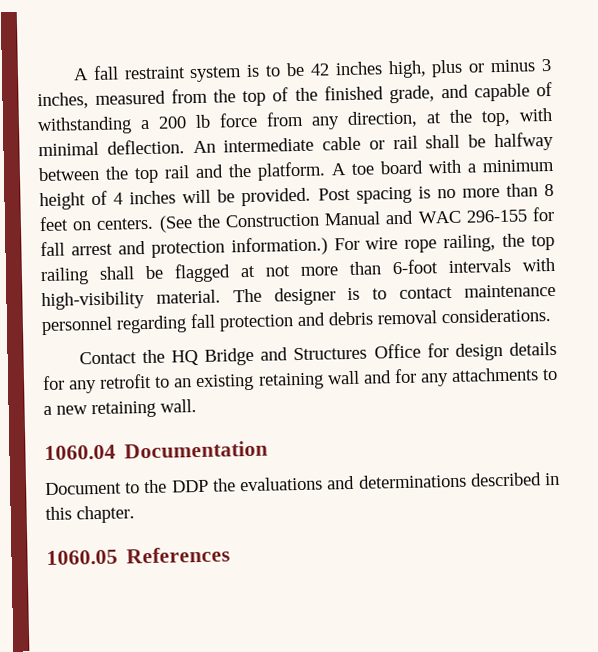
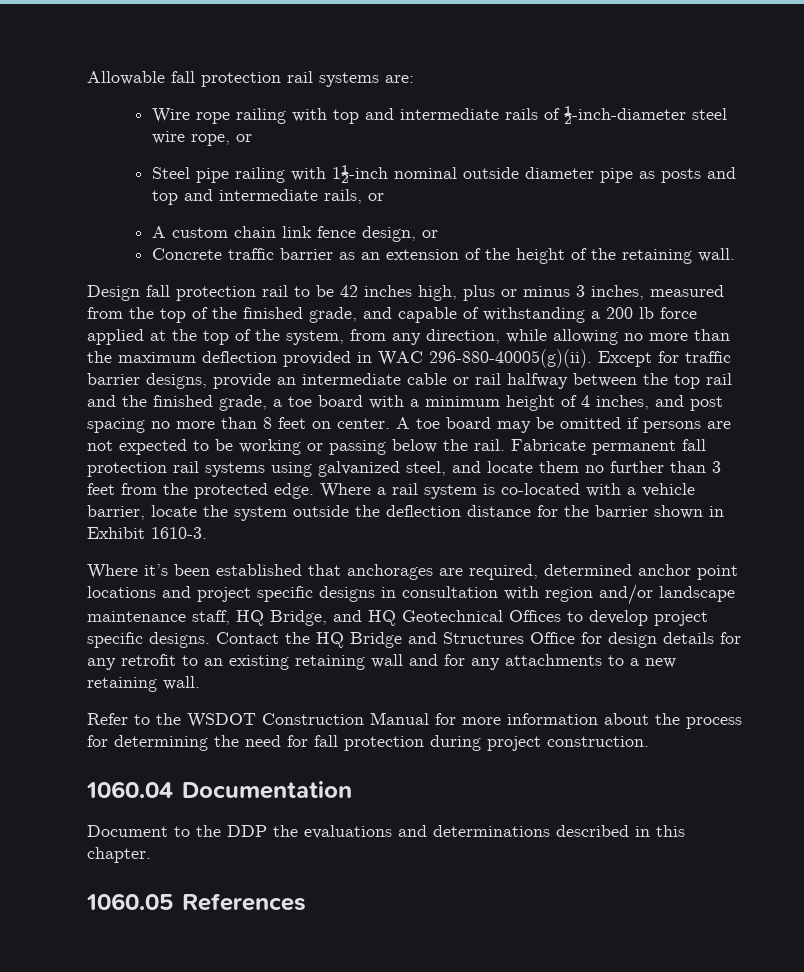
- A fall restraint system is to be 42 inches high, plus or minus 3 inches, measured from the top of the finished grade, and capable of withstanding a 200 lb force from any direction, at the top, with minimal deflection. An intermediate cable or rail shall be halfway between the top rail and the platform. A toe board with a minimum height of 4 inches will be provided. Post spacing is no more than 8 feet on centers. (See the Construction Manual and WAC 296-155 for fall arrest and protection information.) For wire rope railing, the top railing shall be flagged at not more than 6-foot intervals with high-visibility material. The designer is to contact maintenance personnel regarding fall protection and debris removal considerations.
- Contact the HQ Bridge and Structures Office for design details for any retrofit to an existing retaining wall and for any attachments to a new retaining wall.
+ Allowable fall protection rail systems are:
+ Wire rope railing with top and intermediate rails of ½-inch-diameter steel wire rope, or
+ Steel pipe railing with 1½-inch nominal outside diameter pipe as posts and top and intermediate rails, or
+ A custom chain link fence design, or
+ Concrete traffic barrier as an extension of the height of the retaining wall.
+ Design fall protection rail to be 42 inches high, plus or minus 3 inches, measured from the top of the finished grade, and capable of withstanding a 200 lb force applied at the top of the system, from any direction, while allowing no more than the maximum deflection provided in WAC 296-880-40005(g)(ii). Except for traffic barrier designs, provide an intermediate cable or rail halfway between the top rail and the finished grade, a toe board with a minimum height of 4 inches, and post spacing no more than 8 feet on center. A toe board may be omitted if persons are not expected to be working or passing below the rail. Fabricate permanent fall protection rail systems using galvanized steel, and locate them no further than 3 feet from the protected edge. Where a rail system is co-located with a vehicle barrier, locate the system outside the deflection distance for the barrier shown in Exhibit 1610-3.
+ Where it’s been established that anchorages are required, determined anchor point locations and project specific designs in consultation with region and/or landscape maintenance staff, HQ Bridge, and HQ Geotechnical Offices to develop project specific designs. Contact the HQ Bridge and Structures Office for design details for any retrofit to an existing retaining wall and for any attachments to a new retaining wall.
+ Refer to the WSDOT Construction Manual for more information about the process for determining the need for fall protection during project construction.

